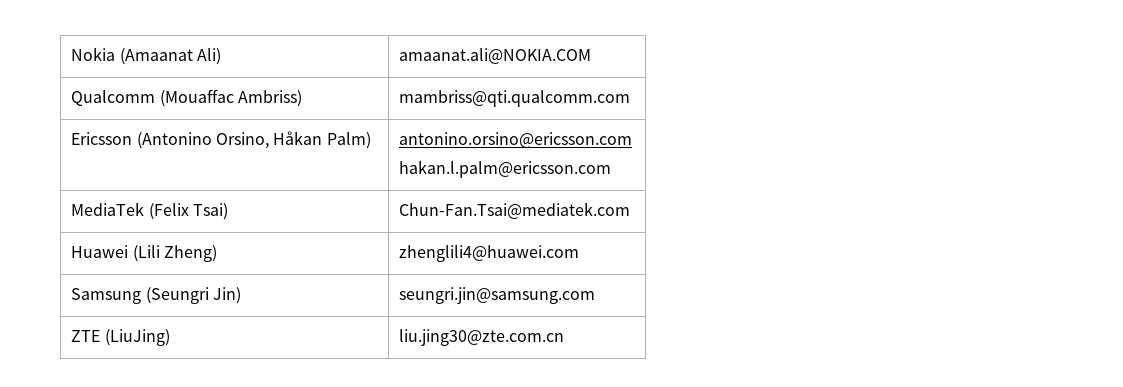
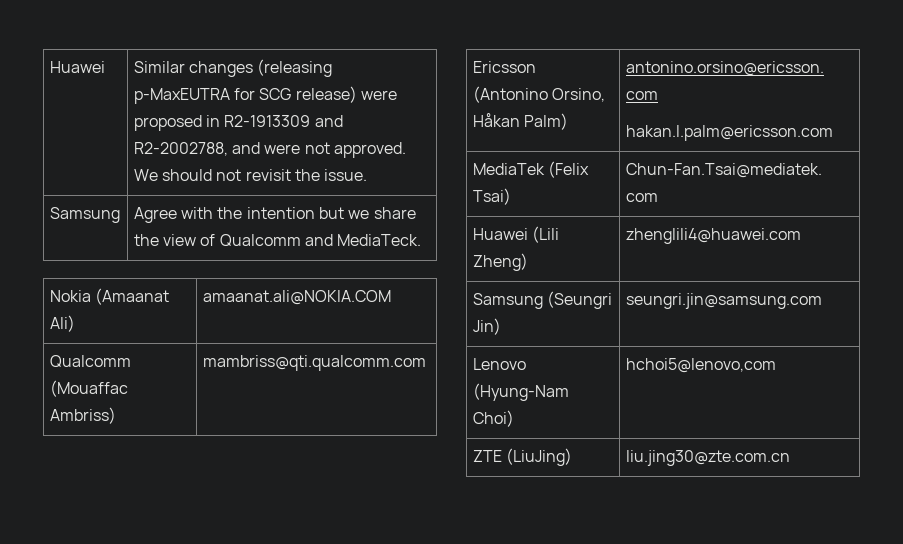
+ Huawei | Similar changes (releasing p-MaxEUTRA for SCG release) were proposed in R2-1913309 and R2-2002788, and were not approved. We should not revisit the issue.
+ Samsung | Agree with the intention but we share the view of Qualcomm and MediaTeck.
+ Lenovo (Hyung-Nam Choi) | hchoi5@lenovo,com

